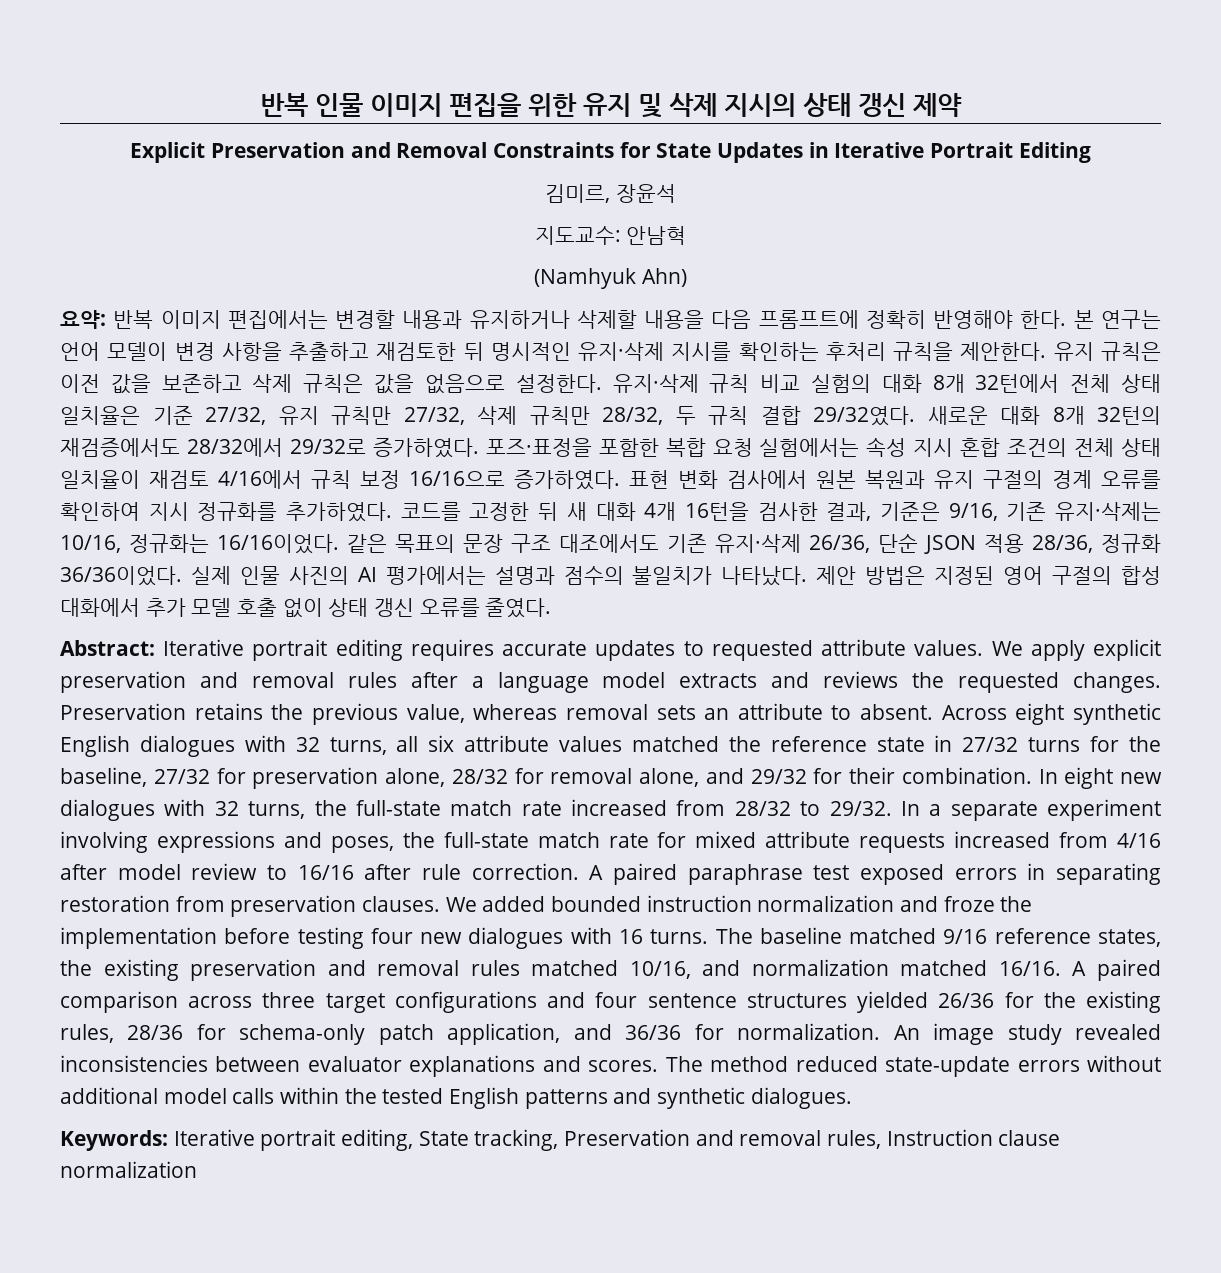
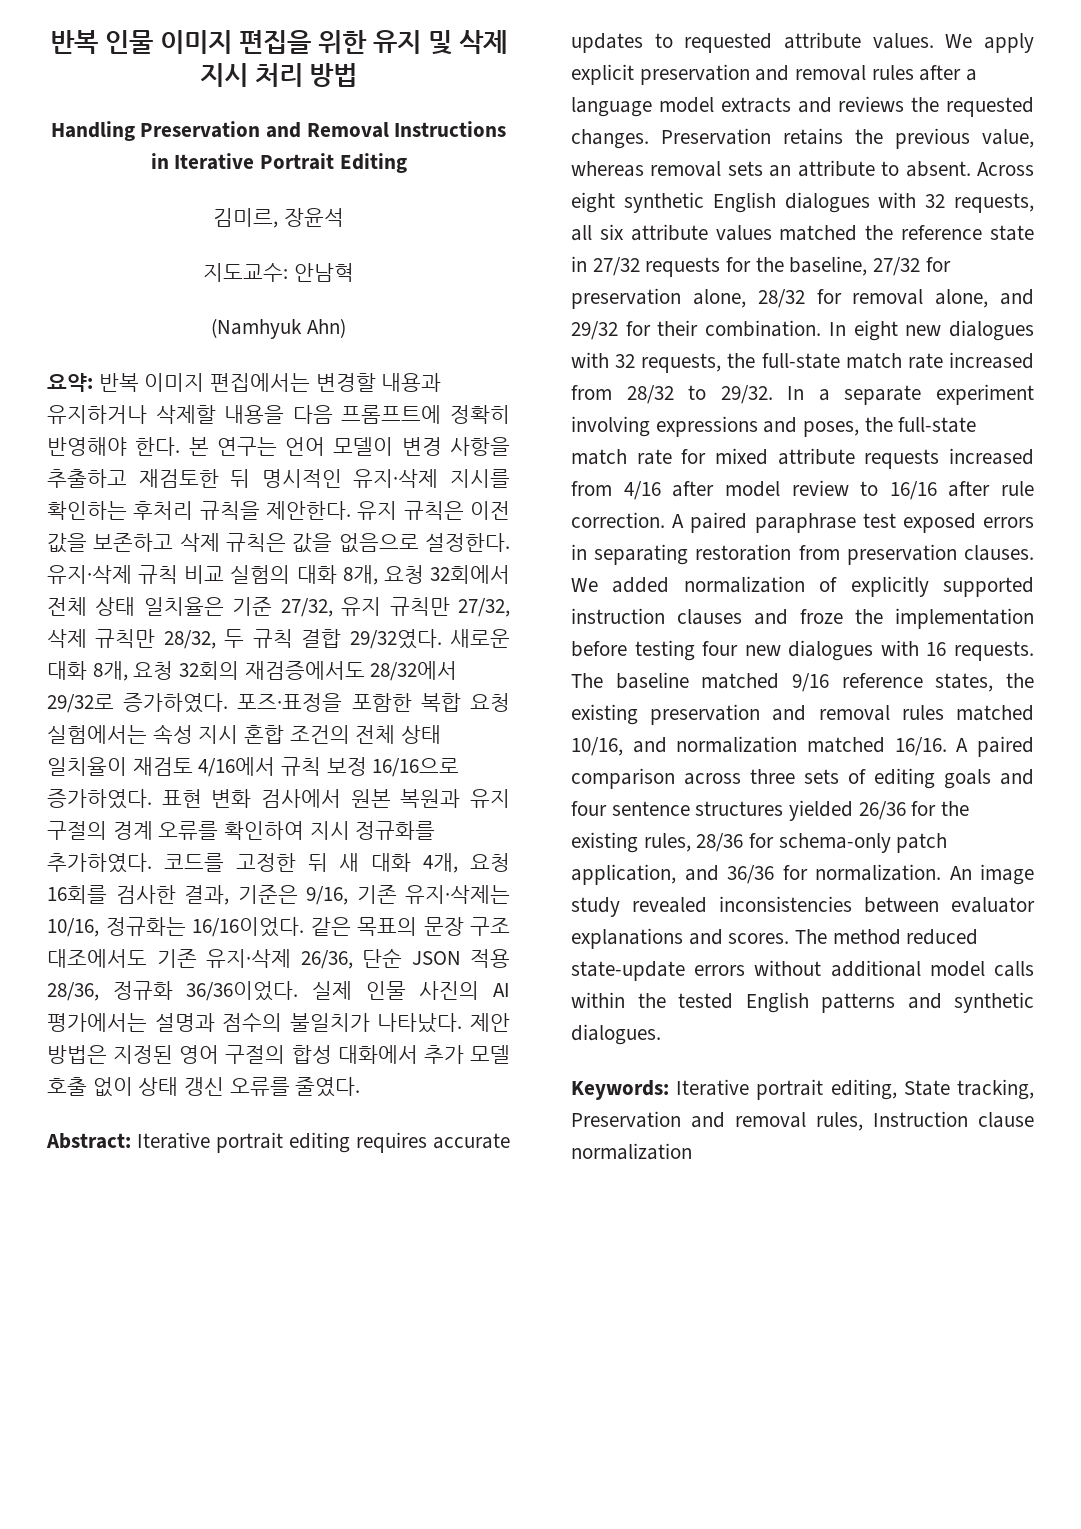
- 반복 인물 이미지 편집을 위한 유지 및 삭제 지시의 상태 갱신 제약
- Explicit Preservation and Removal Constraints for State Updates in Iterative Portrait Editing
+ 반복 인물 이미지 편집을 위한 유지 및 삭제 지시 처리 방법
+ Handling Preservation and Removal Instructions in Iterative Portrait Editing
- 유지·삭제 규칙 비교 실험의 대화 8개 32턴에서 전체 상태 일치율은 기준 27/32, 유지 규칙만 27/32, 삭제 규칙만 28/32, 두 규칙 결합 29/32였다.
+ 유지·삭제 규칙 비교 실험의 대화 8개, 요청 32회에서 전체 상태 일치율은 기준 27/32, 유지 규칙만 27/32, 삭제 규칙만 28/32, 두 규칙 결합 29/32였다.
- 새로운 대화 8개 32턴의 재검증에서도 28/32에서 29/32로 증가하였다.
+ 새로운 대화 8개, 요청 32회의 재검증에서도 28/32에서 29/32로 증가하였다.
- 코드를 고정한 뒤 새 대화 4개 16턴을 검사한 결과, 기준은 9/16, 기존 유지·삭제는 10/16, 정규화는 16/16이었다.
+ 코드를 고정한 뒤 새 대화 4개, 요청 16회를 검사한 결과, 기준은 9/16, 기존 유지·삭제는 10/16, 정규화는 16/16이었다.
- Across eight synthetic English dialogues with 32 turns, all six attribute values matched the reference state in 27/32 turns for the baseline, 27/32 for preservation alone, 28/32 for removal alone, and 29/32 for their combination.
+ Across eight synthetic English dialogues with 32 requests, all six attribute values matched the reference state in 27/32 requests for the baseline, 27/32 for preservation alone, 28/32 for removal alone, and 29/32 for their combination.
- In eight new dialogues with 32 turns, the full-state match rate increased from 28/32 to 29/32.
+ In eight new dialogues with 32 requests, the full-state match rate increased from 28/32 to 29/32.
- We added bounded instruction normalization and froze the implementation before testing four new dialogues with 16 turns.
+ We added normalization of explicitly supported instruction clauses and froze the implementation before testing four new dialogues with 16 requests.
- A paired comparison across three target configurations and four sentence structures yielded 26/36 for the existing rules, 28/36 for schema-only patch application, and 36/36 for normalization.
+ A paired comparison across three sets of editing goals and four sentence structures yielded 26/36 for the existing rules, 28/36 for schema-only patch application, and 36/36 for normalization.

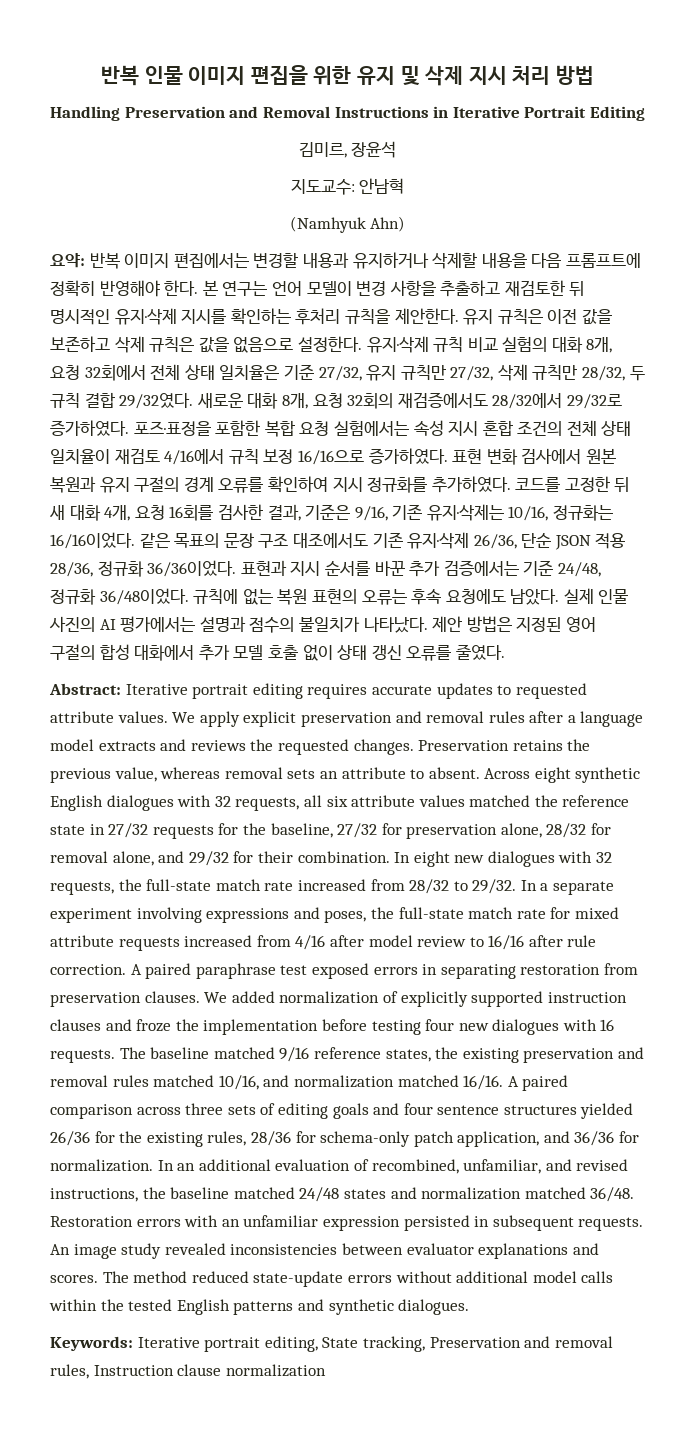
+ 표현과 지시 순서를 바꾼 추가 검증에서는 기준 24/48, 정규화 36/48이었다. 규칙에 없는 복원 표현의 오류는 후속 요청에도 남았다.
+ In an additional evaluation of recombined, unfamiliar, and revised instructions, the baseline matched 24/48 states and normalization matched 36/48. Restoration errors with an unfamiliar expression persisted in subsequent requests.

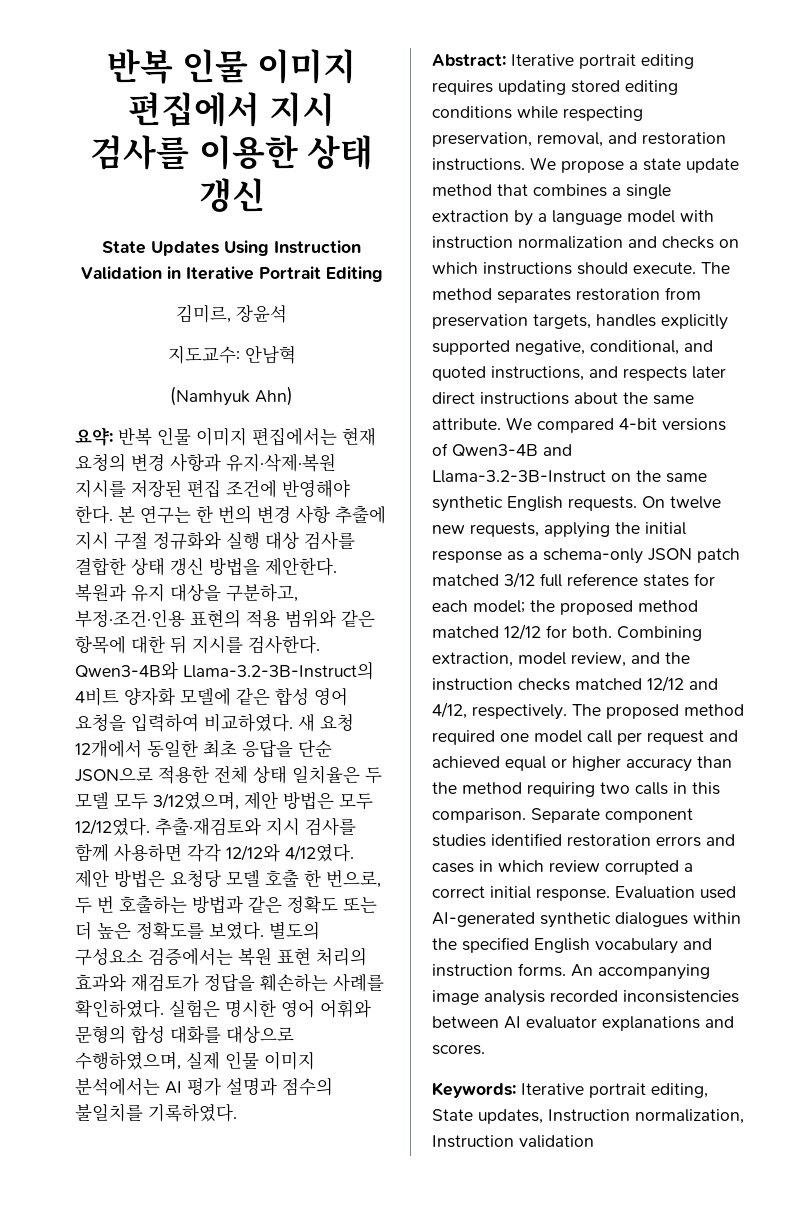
- 반복 인물 이미지 편집을 위한 유지 및 삭제 지시 처리 방법
- Handling Preservation and Removal Instructions in Iterative Portrait Editing
+ 반복 인물 이미지 편집에서 지시 검사를 이용한 상태 갱신
+ State Updates Using Instruction Validation in Iterative Portrait Editing
- 요약: 반복 이미지 편집에서는 변경할 내용과 유지하거나 삭제할 내용을 다음 프롬프트에 정확히 반영해야 한다. 본 연구는 언어 모델이 변경 사항을 추출하고 재검토한 뒤 명시적인 유지·삭제 지시를 확인하는 후처리 규칙을 제안한다. 유지 규칙은 이전 값을 보존하고 삭제 규칙은 값을 없음으로 설정한다. 유지·삭제 규칙 비교 실험의 대화 8개, 요청 32회에서 전체 상태 일치율은 기준 27/32, 유지 규칙만 27/32, 삭제 규칙만 28/32, 두 규칙 결합 29/32였다. 새로운 대화 8개, 요청 32회의 재검증에서도 28/32에서 29/32로 증가하였다. 포즈·표정을 포함한 복합 요청 실험에서는 속성 지시 혼합 조건의 전체 상태 일치율이 재검토 4/16에서 규칙 보정 16/16으로 증가하였다. 표현 변화 검사에서 원본 복원과 유지 구절의 경계 오류를 확인하여 지시 정규화를 추가하였다. 코드를 고정한 뒤 새 대화 4개, 요청 16회를 검사한 결과, 기준은 9/16, 기존 유지·삭제는 10/16, 정규화는 16/16이었다. 같은 목표의 문장 구조 대조에서도 기존 유지·삭제 26/36, 단순 JSON 적용 28/36, 정규화 36/36이었다. 표현과 지시 순서를 바꾼 추가 검증에서는 기준 24/48, 정규화 36/48이었다. 규칙에 없는 복원 표현의 오류는 후속 요청에도 남았다. 실제 인물 사진의 AI 평가에서는 설명과 점수의 불일치가 나타났다. 제안 방법은 지정된 영어 구절의 합성 대화에서 추가 모델 호출 없이 상태 갱신 오류를 줄였다.
+ 요약: 반복 인물 이미지 편집에서는 현재 요청의 변경 사항과 유지·삭제·복원 지시를 저장된 편집 조건에 반영해야 한다. 본 연구는 한 번의 변경 사항 추출에 지시 구절 정규화와 실행 대상 검사를 결합한 상태 갱신 방법을 제안한다. 복원과 유지 대상을 구분하고, 부정·조건·인용 표현의 적용 범위와 같은 항목에 대한 뒤 지시를 검사한다. Qwen3-4B와 Llama-3.2-3B-Instruct의 4비트 양자화 모델에 같은 합성 영어 요청을 입력하여 비교하였다. 새 요청 12개에서 동일한 최초 응답을 단순 JSON으로 적용한 전체 상태 일치율은 두 모델 모두 3/12였으며, 제안 방법은 모두 12/12였다. 추출·재검토와 지시 검사를 함께 사용하면 각각 12/12와 4/12였다. 제안 방법은 요청당 모델 호출 한 번으로, 두 번 호출하는 방법과 같은 정확도 또는 더 높은 정확도를 보였다. 별도의 구성요소 검증에서는 복원 표현 처리의 효과와 재검토가 정답을 훼손하는 사례를 확인하였다. 실험은 명시한 영어 어휘와 문형의 합성 대화를 대상으로 수행하였으며, 실제 인물 이미지 분석에서는 AI 평가 설명과 점수의 불일치를 기록하였다.
- Abstract: Iterative portrait editing requires accurate updates to requested attribute values. We apply explicit preservation and removal rules after a language model extracts and reviews the requested changes. Preservation retains the previous value, whereas removal sets an attribute to absent. Across eight synthetic English dialogues with 32 requests, all six attribute values matched the reference state in 27/32 requests for the baseline, 27/32 for preservation alone, 28/32 for removal alone, and 29/32 for their combination. In eight new dialogues with 32 requests, the full-state match rate increased from 28/32 to 29/32. In a separate experiment involving expressions and poses, the full-state match rate for mixed attribute requests increased from 4/16 after model review to 16/16 after rule correction. A paired paraphrase test exposed errors in separating restoration from preservation clauses. We added normalization of explicitly supported instruction clauses and froze the implementation before testing four new dialogues with 16 requests. The baseline matched 9/16 reference states, the existing preservation and removal rules matched 10/16, and normalization matched 16/16. A paired comparison across three sets of editing goals and four sentence structures yielded 26/36 for the existing rules, 28/36 for schema-only patch application, and 36/36 for normalization. In an additional evaluation of recombined, unfamiliar, and revised instructions, the baseline matched 24/48 states and normalization matched 36/48. Restoration errors with an unfamiliar expression persisted in subsequent requests. An image study revealed inconsistencies between evaluator explanations and scores. The method reduced state-update errors without additional model calls within the tested English patterns and synthetic dialogues.
+ Abstract: Iterative portrait editing requires updating stored editing conditions while respecting preservation, removal, and restoration instructions. We propose a state update method that combines a single extraction by a language model with instruction normalization and checks on which instructions should execute. The method separates restoration from preservation targets, handles explicitly supported negative, conditional, and quoted instructions, and respects later direct instructions about the same attribute. We compared 4-bit versions of Qwen3-4B and Llama-3.2-3B-Instruct on the same synthetic English requests. On twelve new requests, applying the initial response as a schema-only JSON patch matched 3/12 full reference states for each model; the proposed method matched 12/12 for both. Combining extraction, model review, and the instruction checks matched 12/12 and 4/12, respectively. The proposed method required one model call per request and achieved equal or higher accuracy than the method requiring two calls in this comparison. Separate component studies identified restoration errors and cases in which review corrupted a correct initial response. Evaluation used AI-generated synthetic dialogues within the specified English vocabulary and instruction forms. An accompanying image analysis recorded inconsistencies between AI evaluator explanations and scores.
- Keywords: Iterative portrait editing, State tracking, Preservation and removal rules, Instruction clause normalization
+ Keywords: Iterative portrait editing, State updates, Instruction normalization, Instruction validation

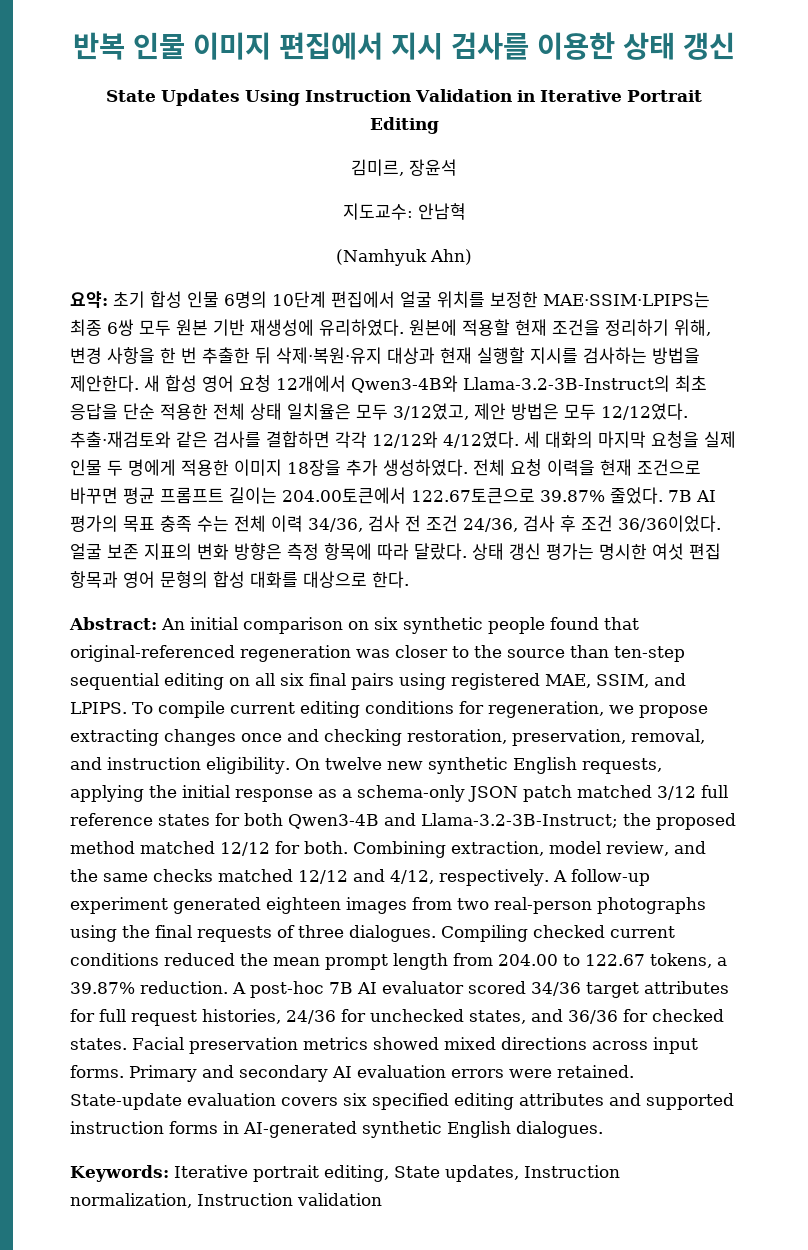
- 요약: 반복 인물 이미지 편집에서는 현재 요청의 변경 사항과 유지·삭제·복원 지시를 저장된 편집 조건에 반영해야 한다. 본 연구는 한 번의 변경 사항 추출에 지시 구절 정규화와 실행 대상 검사를 결합한 상태 갱신 방법을 제안한다. 복원과 유지 대상을 구분하고, 부정·조건·인용 표현의 적용 범위와 같은 항목에 대한 뒤 지시를 검사한다. Qwen3-4B와 Llama-3.2-3B-Instruct의 4비트 양자화 모델에 같은 합성 영어 요청을 입력하여 비교하였다. 새 요청 12개에서 동일한 최초 응답을 단순 JSON으로 적용한 전체 상태 일치율은 두 모델 모두 3/12였으며, 제안 방법은 모두 12/12였다.
+ 요약: 초기 합성 인물 6명의 10단계 편집에서 얼굴 위치를 보정한 MAE·SSIM·LPIPS는 최종 6쌍 모두 원본 기반 재생성에 유리하였다. 원본에 적용할 현재 조건을 정리하기 위해, 변경 사항을 한 번 추출한 뒤 삭제·복원·유지 대상과 현재 실행할 지시를 검사하는 방법을 제안한다. 새 합성 영어 요청 12개에서 Qwen3-4B와 Llama-3.2-3B-Instruct의 최초 응답을 단순 적용한 전체 상태 일치율은 모두 3/12였고, 제안 방법은 모두 12/12였다.
- 추출·재검토와 지시 검사를 함께 사용하면 각각 12/12와 4/12였다. 제안 방법은 요청당 모델 호출 한 번으로, 두 번 호출하는 방법과 같은 정확도 또는 더 높은 정확도를 보였다. 별도의 구성요소 검증에서는 복원 표현 처리의 효과와 재검토가 정답을 훼손하는 사례를 확인하였다. 실험은 명시한 영어 어휘와 문형의 합성 대화를 대상으로 수행하였으며, 실제 인물 이미지 분석에서는 AI 평가 설명과 점수의 불일치를 기록하였다.
- Abstract: Iterative portrait editing requires updating stored editing conditions while respecting preservation, removal, and restoration instructions. We propose a state update method that combines a single extraction by a language model with instruction normalization and checks on which instructions should execute. The method separates restoration from preservation targets, handles explicitly supported negative, conditional, and quoted instructions, and respects later direct instructions about the same attribute. We compared 4-bit versions of Qwen3-4B and Llama-3.2-3B-Instruct on the same synthetic English requests.
+ 추출·재검토와 같은 검사를 결합하면 각각 12/12와 4/12였다. 세 대화의 마지막 요청을 실제 인물 두 명에게 적용한 이미지 18장을 추가 생성하였다. 전체 요청 이력을 현재 조건으로 바꾸면 평균 프롬프트 길이는 204.00토큰에서 122.67토큰으로 39.87% 줄었다. 7B AI 평가의 목표 충족 수는 전체 이력 34/36, 검사 전 조건 24/36, 검사 후 조건 36/36이었다. 얼굴 보존 지표의 변화 방향은 측정 항목에 따라 달랐다. 상태 갱신 평가는 명시한 여섯 편집 항목과 영어 문형의 합성 대화를 대상으로 한다.
+ Abstract: An initial comparison on six synthetic people found that original-referenced regeneration was closer to the source than ten-step sequential editing on all six final pairs using registered MAE, SSIM, and LPIPS. To compile current editing conditions for regeneration, we propose extracting changes once and checking restoration, preservation, removal, and instruction eligibility.
- On twelve new requests, applying the initial response as a schema-only JSON patch matched 3/12 full reference states for each model; the proposed method matched 12/12 for both.
+ On twelve new synthetic English requests, applying the initial response as a schema-only JSON patch matched 3/12 full reference states for both Qwen3-4B and Llama-3.2-3B-Instruct; the proposed method matched 12/12 for both.
- Combining extraction, model review, and the instruction checks matched 12/12 and 4/12, respectively.
+ Combining extraction, model review, and the same checks matched 12/12 and 4/12, respectively.
- The proposed method required one model call per request and achieved equal or higher accuracy than the method requiring two calls in this comparison. Separate component studies identified restoration errors and cases in which review corrupted a correct initial response. Evaluation used AI-generated synthetic dialogues within the specified English vocabulary and instruction forms. An accompanying image analysis recorded inconsistencies between AI evaluator explanations and scores.
+ A follow-up experiment generated eighteen images from two real-person photographs using the final requests of three dialogues. Compiling checked current conditions reduced the mean prompt length from 204.00 to 122.67 tokens, a 39.87% reduction. A post-hoc 7B AI evaluator scored 34/36 target attributes for full request histories, 24/36 for unchecked states, and 36/36 for checked states. Facial preservation metrics showed mixed directions across input forms. Primary and secondary AI evaluation errors were retained. State-update evaluation covers six specified editing attributes and supported instruction forms in AI-generated synthetic English dialogues.

